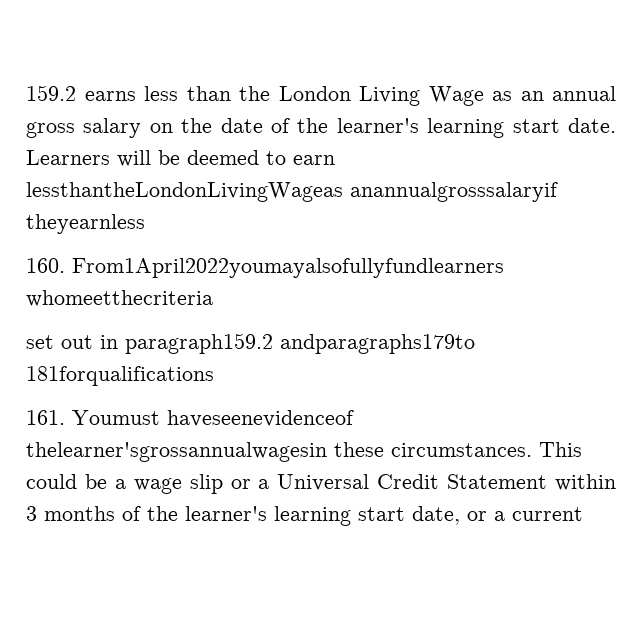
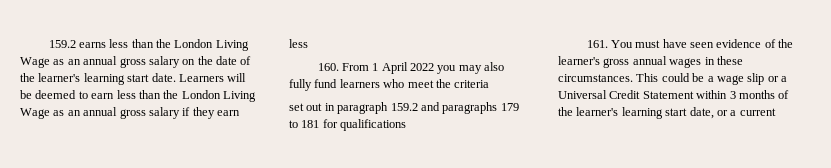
- Learners will be deemed to earn lessthantheLondonLivingWageas anannualgrosssalaryif theyearnless
- 160. From1April2022youmayalsofullyfundlearners whomeetthecriteria
- set out in paragraph159.2 andparagraphs179to 181forqualifications
- 161. Youmust haveseenevidenceof thelearner'sgrossannualwagesin these circumstances.
+ Learners will be deemed to earn less than the London Living Wage as an annual gross salary if they earn less
+ 160. From 1 April 2022 you may also fully fund learners who meet the criteria
+ set out in paragraph 159.2 and paragraphs 179 to 181 for qualifications
+ 161. You must have seen evidence of the learner's gross annual wages in these circumstances.

